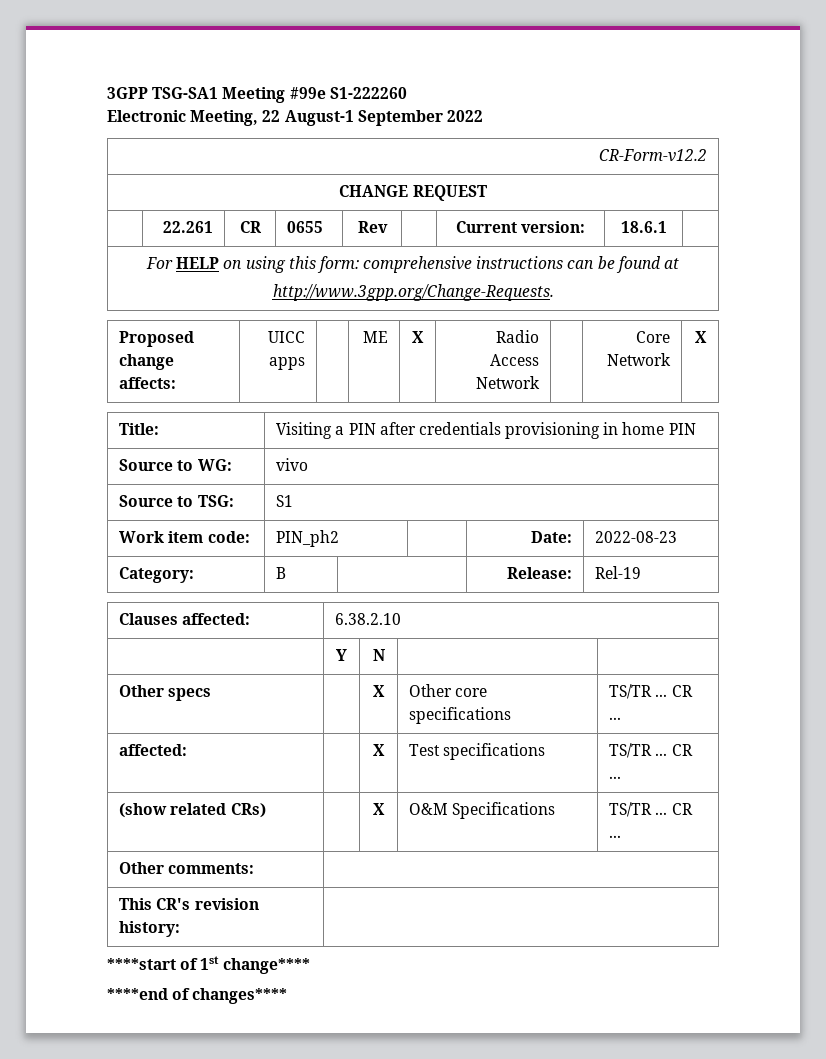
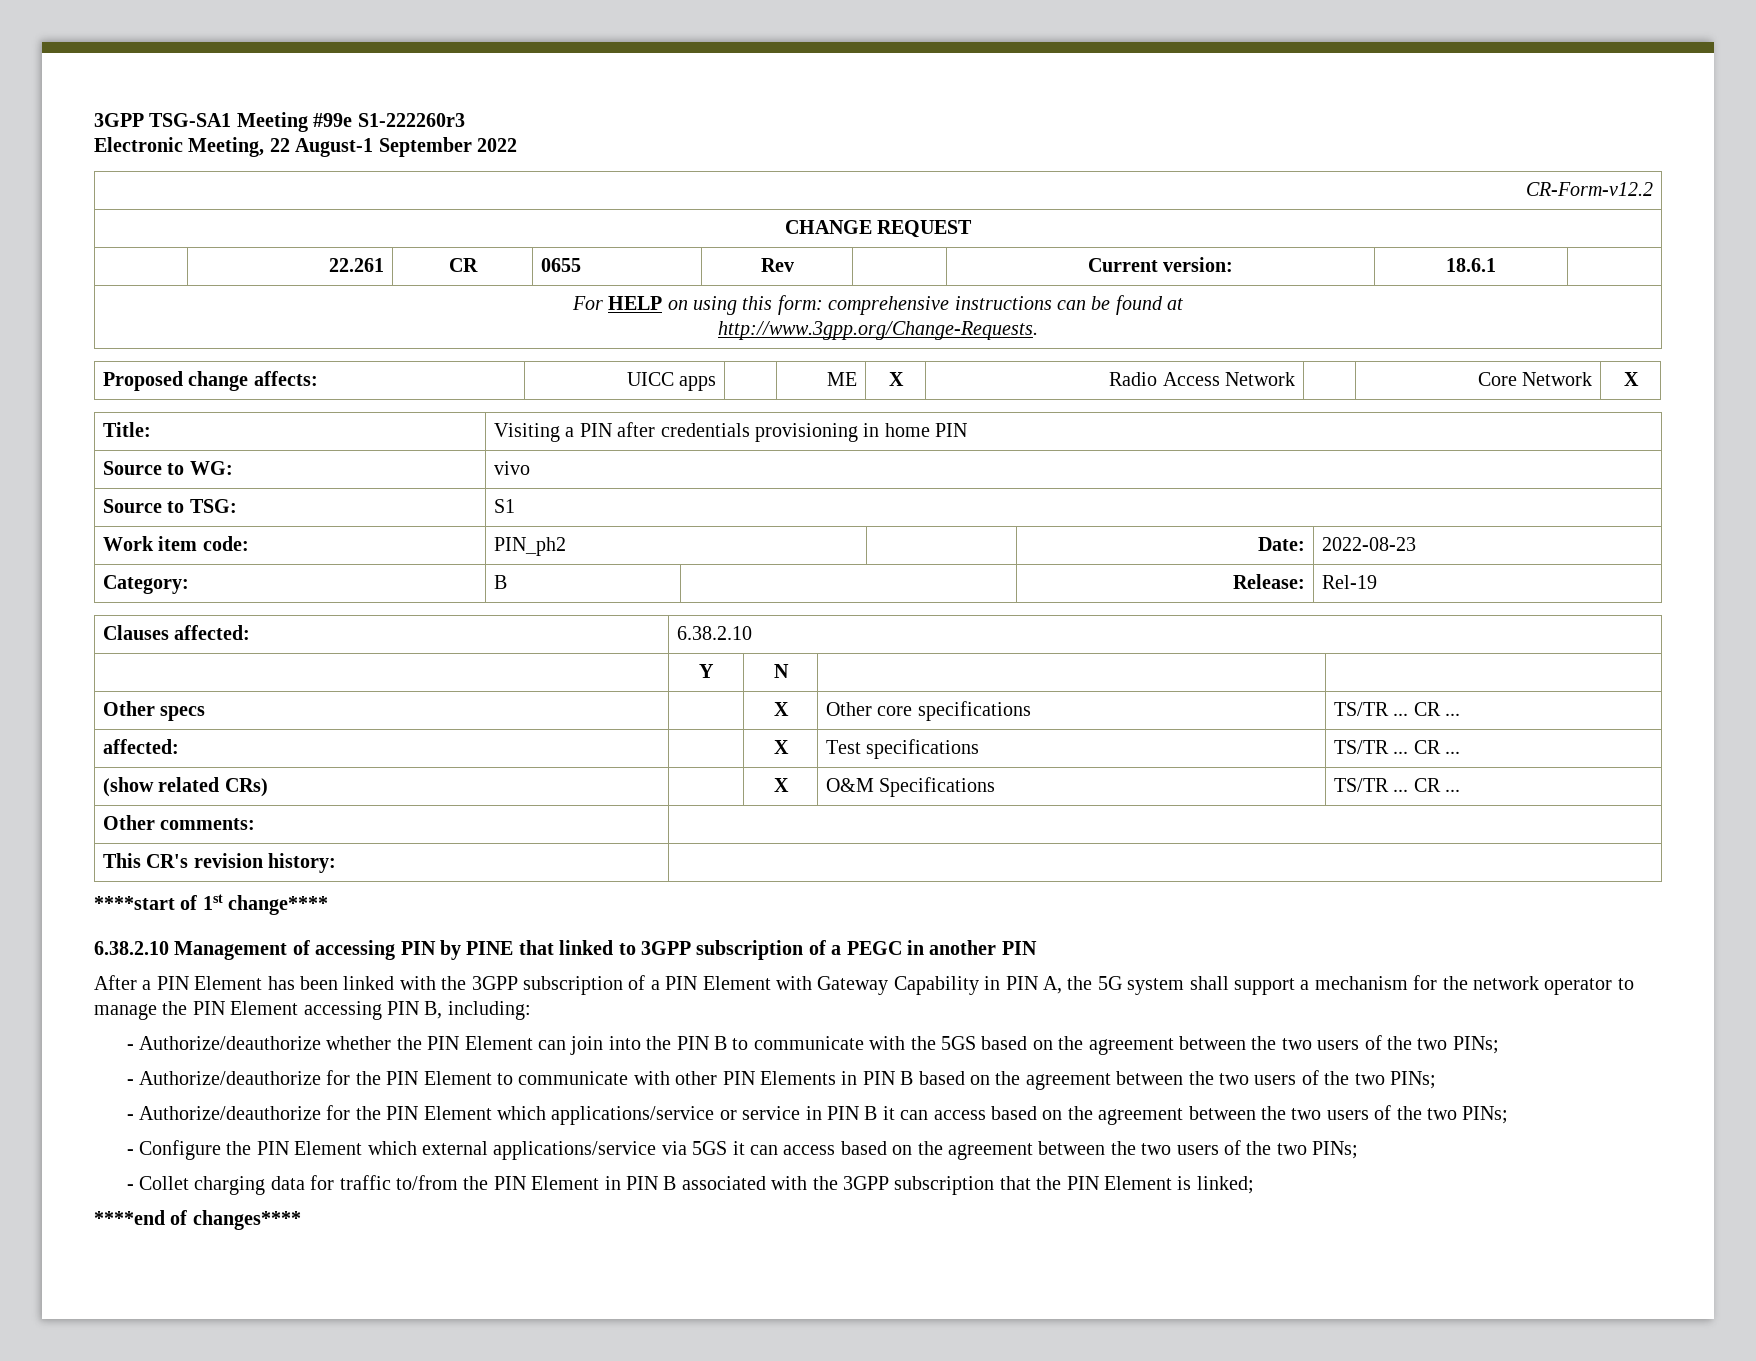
- 3GPP TSG-SA1 Meeting #99e S1-222260
+ 3GPP TSG-SA1 Meeting #99e S1-222260r3
+ 6.38.2.10 Management of accessing PIN by PINE that linked to 3GPP subscription of a PEGC in another PIN
+ After a PIN Element has been linked with the 3GPP subscription of a PIN Element with Gateway Capability in PIN A, the 5G system shall support a mechanism for the network operator to manage the PIN Element accessing PIN B, including:
+ - Authorize/deauthorize whether the PIN Element can join into the PIN B to communicate with the 5GS based on the agreement between the two users of the two PINs;
+ - Authorize/deauthorize for the PIN Element to communicate with other PIN Elements in PIN B based on the agreement between the two users of the two PINs;
+ - Authorize/deauthorize for the PIN Element which applications/service or service in PIN B it can access based on the agreement between the two users of the two PINs;
+ - Configure the PIN Element which external applications/service via 5GS it can access based on the agreement between the two users of the two PINs;
+ - Collet charging data for traffic to/from the PIN Element in PIN B associated with the 3GPP subscription that the PIN Element is linked;

